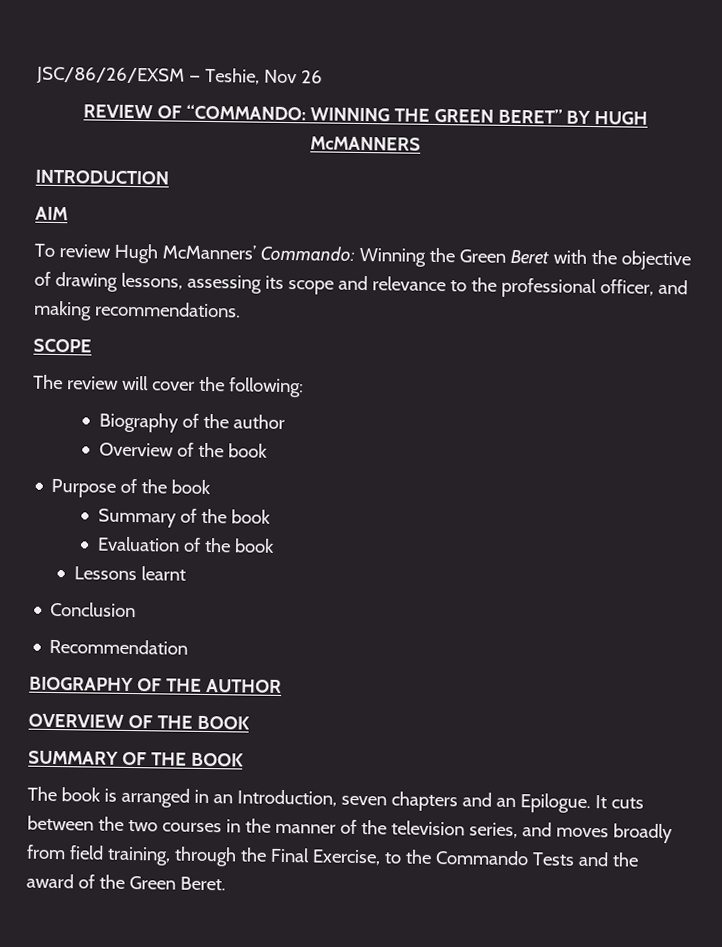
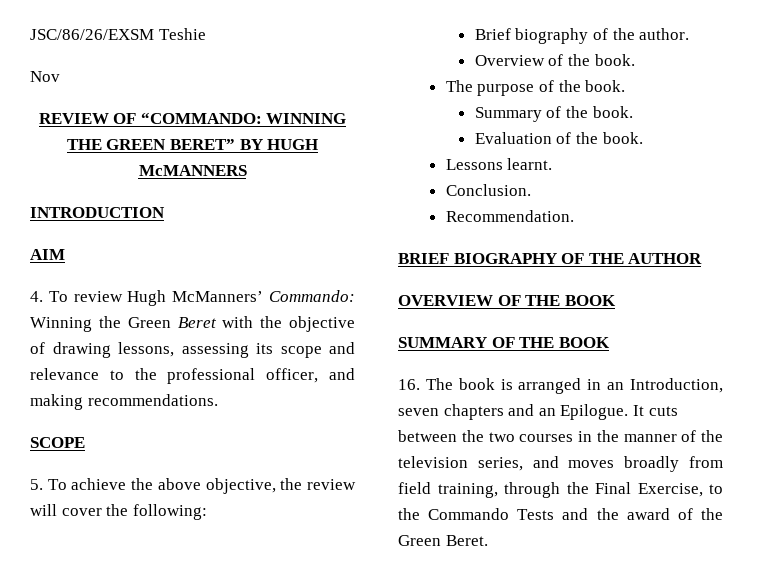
- JSC/86/26/EXSM — Teshie, Nov 26
+ JSC/86/26/EXSM Teshie
+ Nov
- To review Hugh McManners’ Commando: Winning the Green Beret with the objective of drawing lessons, assessing its scope and relevance to the professional officer, and making recommendations.
+ 4. To review Hugh McManners’ Commando: Winning the Green Beret with the objective of drawing lessons, assessing its scope and relevance to the professional officer, and making recommendations.
- The review will cover the following:
+ 5. To achieve the above objective, the review will cover the following:
- Biography of the author
+ Brief biography of the author.
- Overview of the book
- Purpose of the book
+ Overview of the book.
+ The purpose of the book.
- Summary of the book
+ Summary of the book.
- Evaluation of the book
+ Evaluation of the book.
- Lessons learnt
- Conclusion
- Recommendation
- BIOGRAPHY OF THE AUTHOR
+ Lessons learnt.
+ Conclusion.
+ Recommendation.
+ BRIEF BIOGRAPHY OF THE AUTHOR
- The book is arranged in an Introduction, seven chapters and an Epilogue.
+ 16. The book is arranged in an Introduction, seven chapters and an Epilogue.

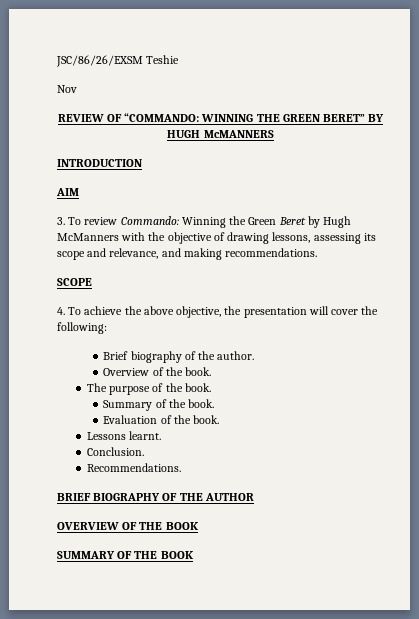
- 4. To review Hugh McManners’ Commando: Winning the Green Beret with the objective of drawing lessons, assessing its scope and relevance to the professional officer, and making recommendations.
+ 3. To review Commando: Winning the Green Beret by Hugh McManners with the objective of drawing lessons, assessing its scope and relevance, and making recommendations.
- 5. To achieve the above objective, the review will cover the following:
+ 4. To achieve the above objective, the presentation will cover the following:
- Recommendation.
+ Recommendations.
- 16. The book is arranged in an Introduction, seven chapters and an Epilogue. It cuts between the two courses in the manner of the television series, and moves broadly from field training, through the Final Exercise, to the Commando Tests and the award of the Green Beret.

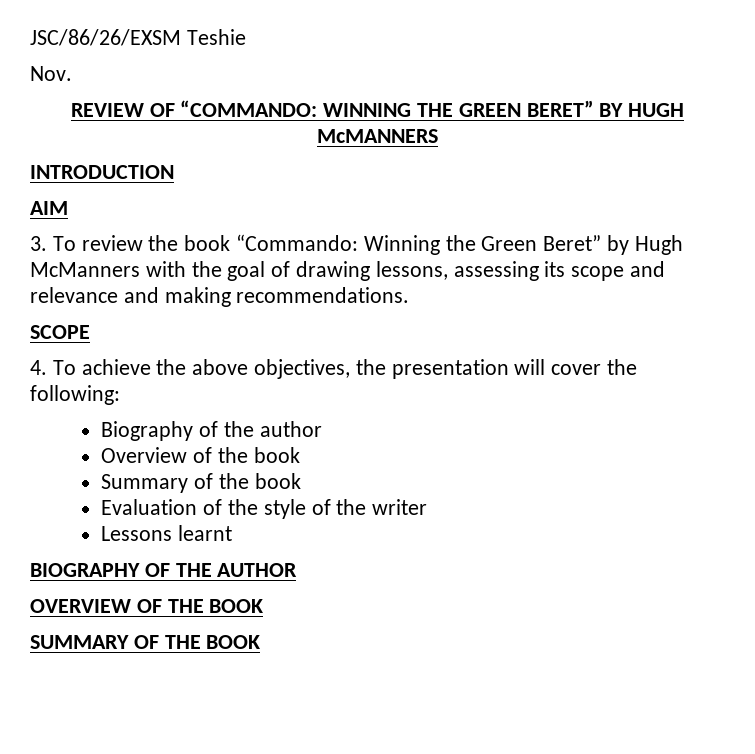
- Nov
+ Nov.
- 3. To review Commando: Winning the Green Beret by Hugh McManners with the objective of drawing lessons, assessing its scope and relevance, and making recommendations.
+ 3. To review the book “Commando: Winning the Green Beret” by Hugh McManners with the goal of drawing lessons, assessing its scope and relevance and making recommendations.
- 4. To achieve the above objective, the presentation will cover the following:
+ 4. To achieve the above objectives, the presentation will cover the following:
- Brief biography of the author.
+ Biography of the author
- Overview of the book.
- The purpose of the book.
+ Overview of the book
- Summary of the book.
+ Summary of the book
- Evaluation of the book.
- Lessons learnt.
- Conclusion.
- Recommendations.
- BRIEF BIOGRAPHY OF THE AUTHOR
+ Evaluation of the style of the writer
+ Lessons learnt
+ BIOGRAPHY OF THE AUTHOR

